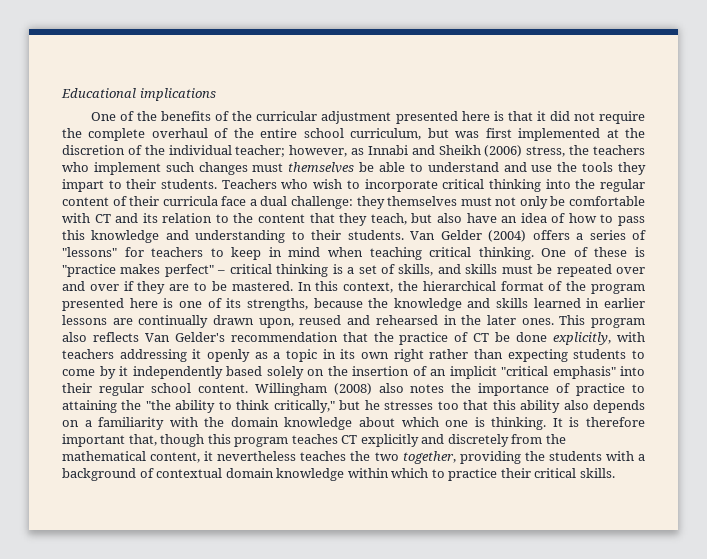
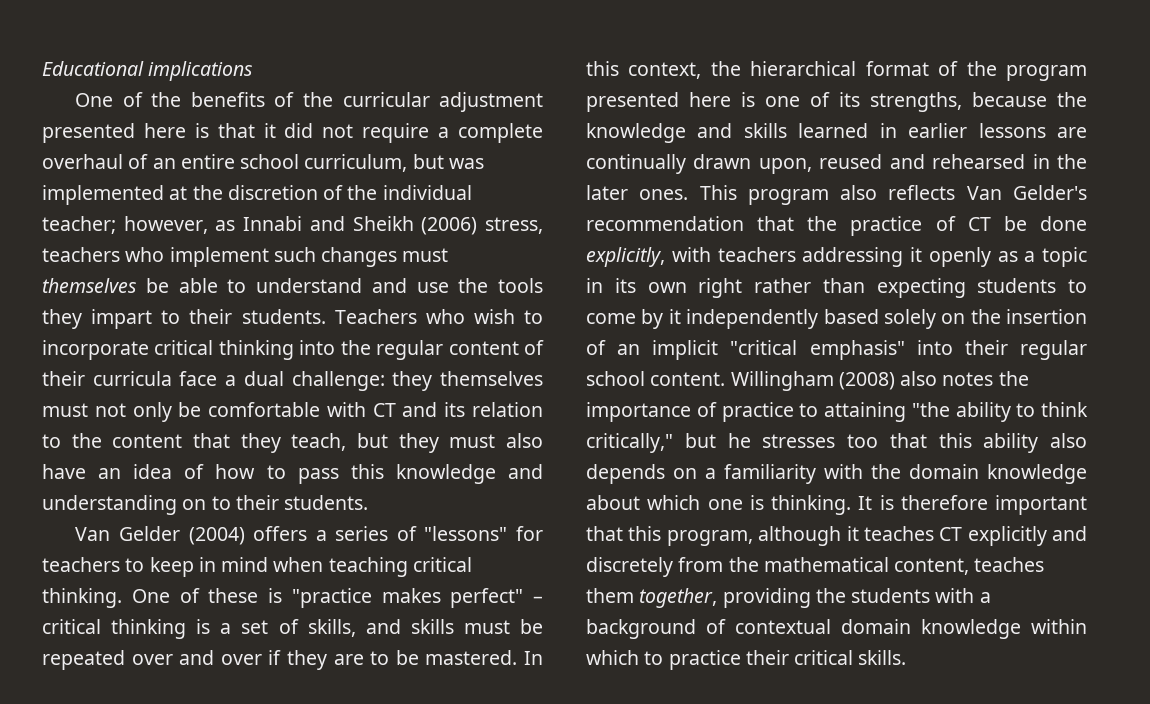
- One of the benefits of the curricular adjustment presented here is that it did not require the complete overhaul of the entire school curriculum, but was first implemented at the discretion of the individual teacher; however, as Innabi and Sheikh (2006) stress, the teachers who implement such changes must themselves be able to understand and use the tools they impart to their students.
+ One of the benefits of the curricular adjustment presented here is that it did not require a complete overhaul of an entire school curriculum, but was implemented at the discretion of the individual teacher; however, as Innabi and Sheikh (2006) stress, teachers who implement such changes must themselves be able to understand and use the tools they impart to their students.
- they themselves must not only be comfortable with CT and its relation to the content that they teach, but also have an idea of how to pass this knowledge and understanding to their students. Van Gelder (2004) offers a series of "lessons" for teachers to keep in mind when teaching critical thinking.
+ they themselves must not only be comfortable with CT and its relation to the content that they teach, but they must also have an idea of how to pass this knowledge and understanding on to their students.
+ Van Gelder (2004) offers a series of "lessons" for teachers to keep in mind when teaching critical thinking.
- Willingham (2008) also notes the importance of practice to attaining the "the ability to think critically," but he stresses too that this ability also depends on a familiarity with the domain knowledge about which one is thinking.
+ Willingham (2008) also notes the importance of practice to attaining "the ability to think critically," but he stresses too that this ability also depends on a familiarity with the domain knowledge about which one is thinking.
- It is therefore important that, though this program teaches CT explicitly and discretely from the mathematical content, it nevertheless teaches the two together, providing the students with a background of contextual domain knowledge within which to practice their critical skills.
+ It is therefore important that this program, although it teaches CT explicitly and discretely from the mathematical content, teaches them together, providing the students with a background of contextual domain knowledge within which to practice their critical skills.

